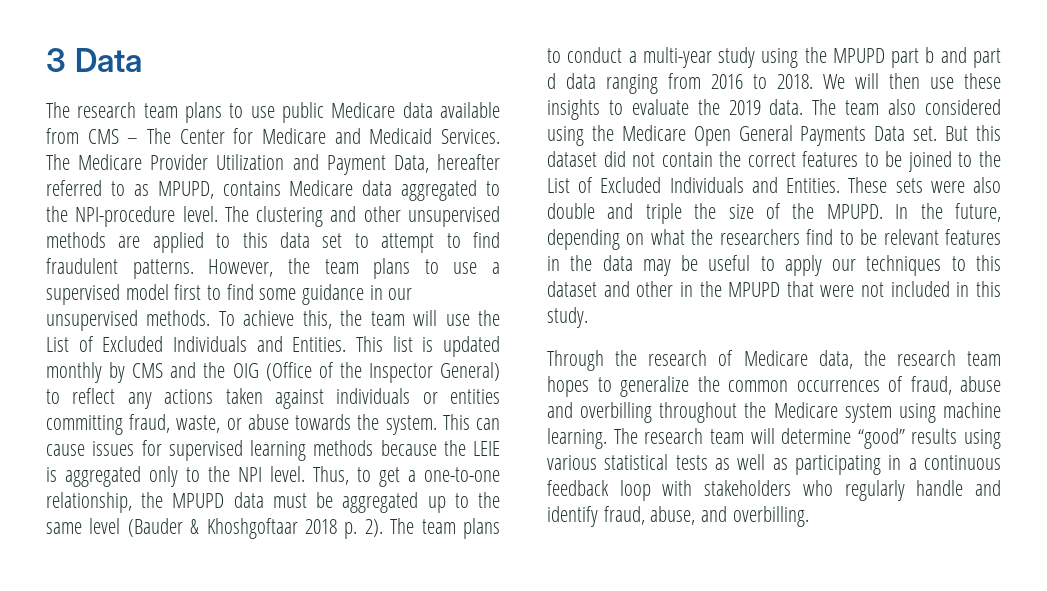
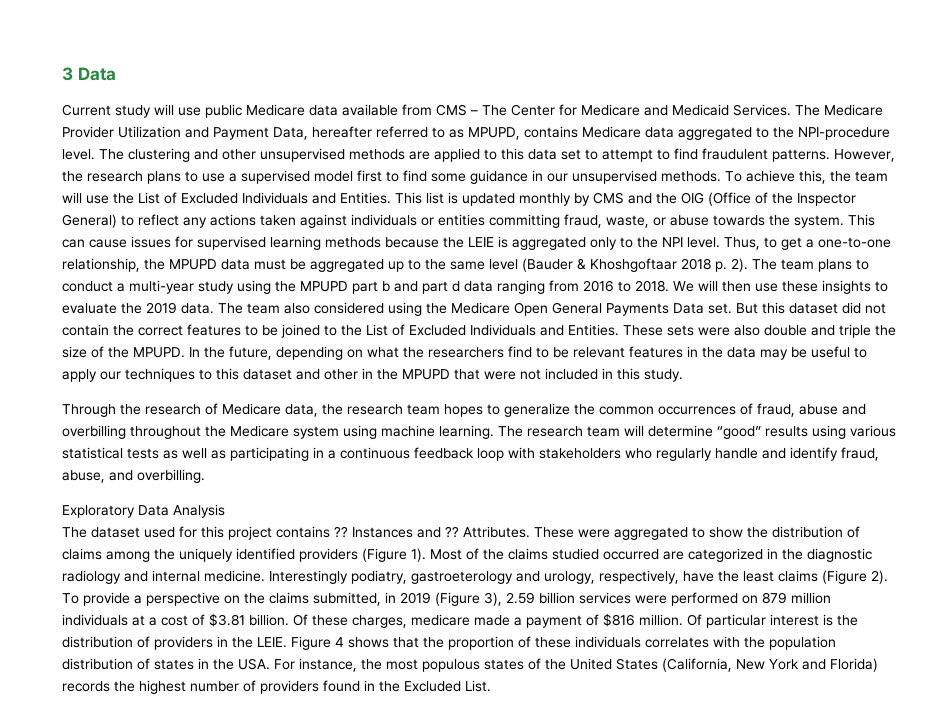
- The research team plans to use public Medicare data available from CMS – The Center for Medicare and Medicaid Services.
+ Current study will use public Medicare data available from CMS – The Center for Medicare and Medicaid Services.
- However, the team plans to use a supervised model first to find some guidance in our unsupervised methods.
+ However, the research plans to use a supervised model first to find some guidance in our unsupervised methods.
+ Exploratory Data Analysis
+ The dataset used for this project contains ?? Instances and ?? Attributes. These were aggregated to show the distribution of claims among the uniquely identified providers (Figure 1). Most of the claims studied occurred are categorized in the diagnostic radiology and internal medicine. Interestingly podiatry, gastroeterology and urology, respectively, have the least claims (Figure 2). To provide a perspective on the claims submitted, in 2019 (Figure 3), 2.59 billion services were performed on 879 million individuals at a cost of $3.81 billion. Of these charges, medicare made a payment of $816 million. Of particular interest is the distribution of providers in the LEIE. Figure 4 shows that the proportion of these individuals correlates with the population distribution of states in the USA. For instance, the most populous states of the United States (California, New York and Florida) records the highest number of providers found in the Excluded List.

